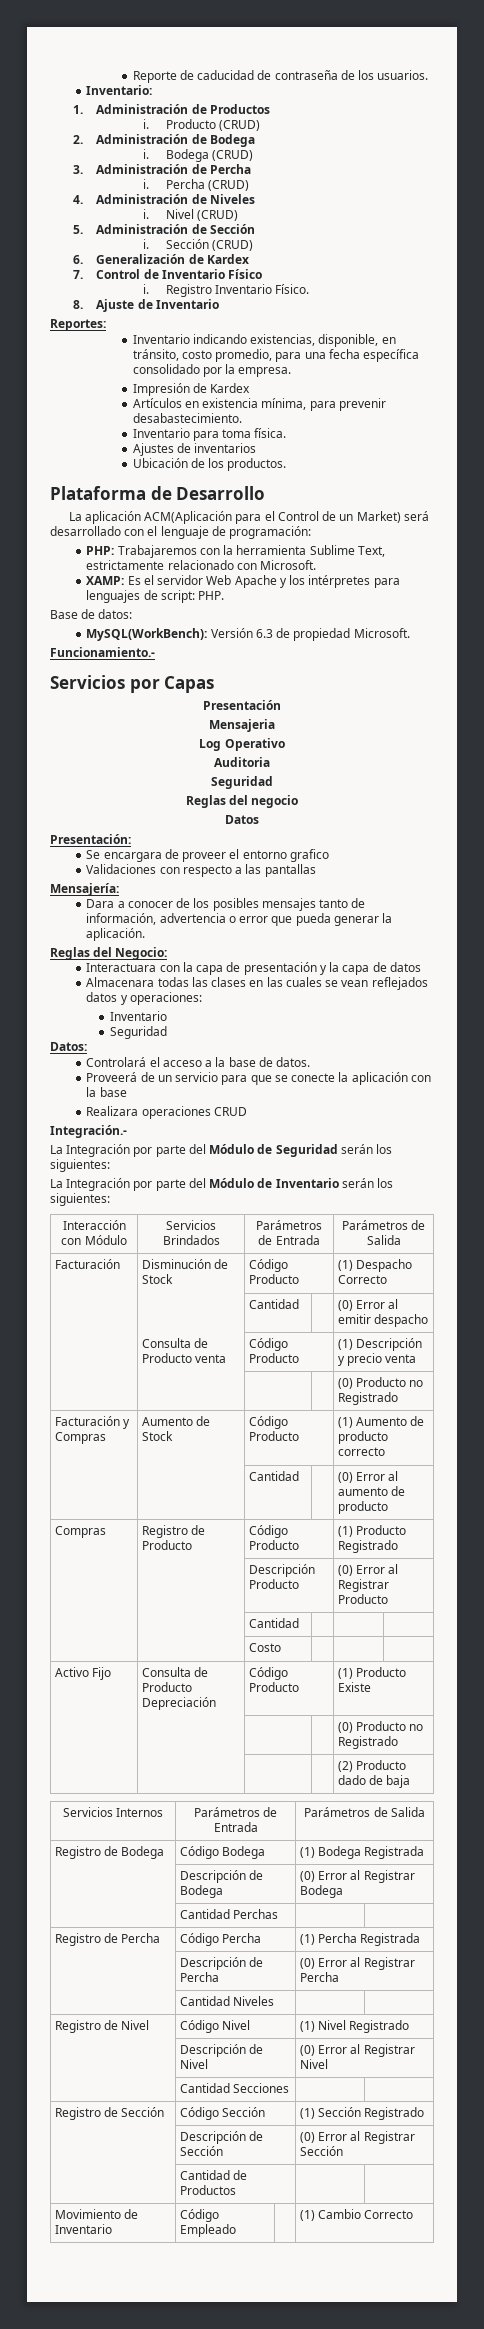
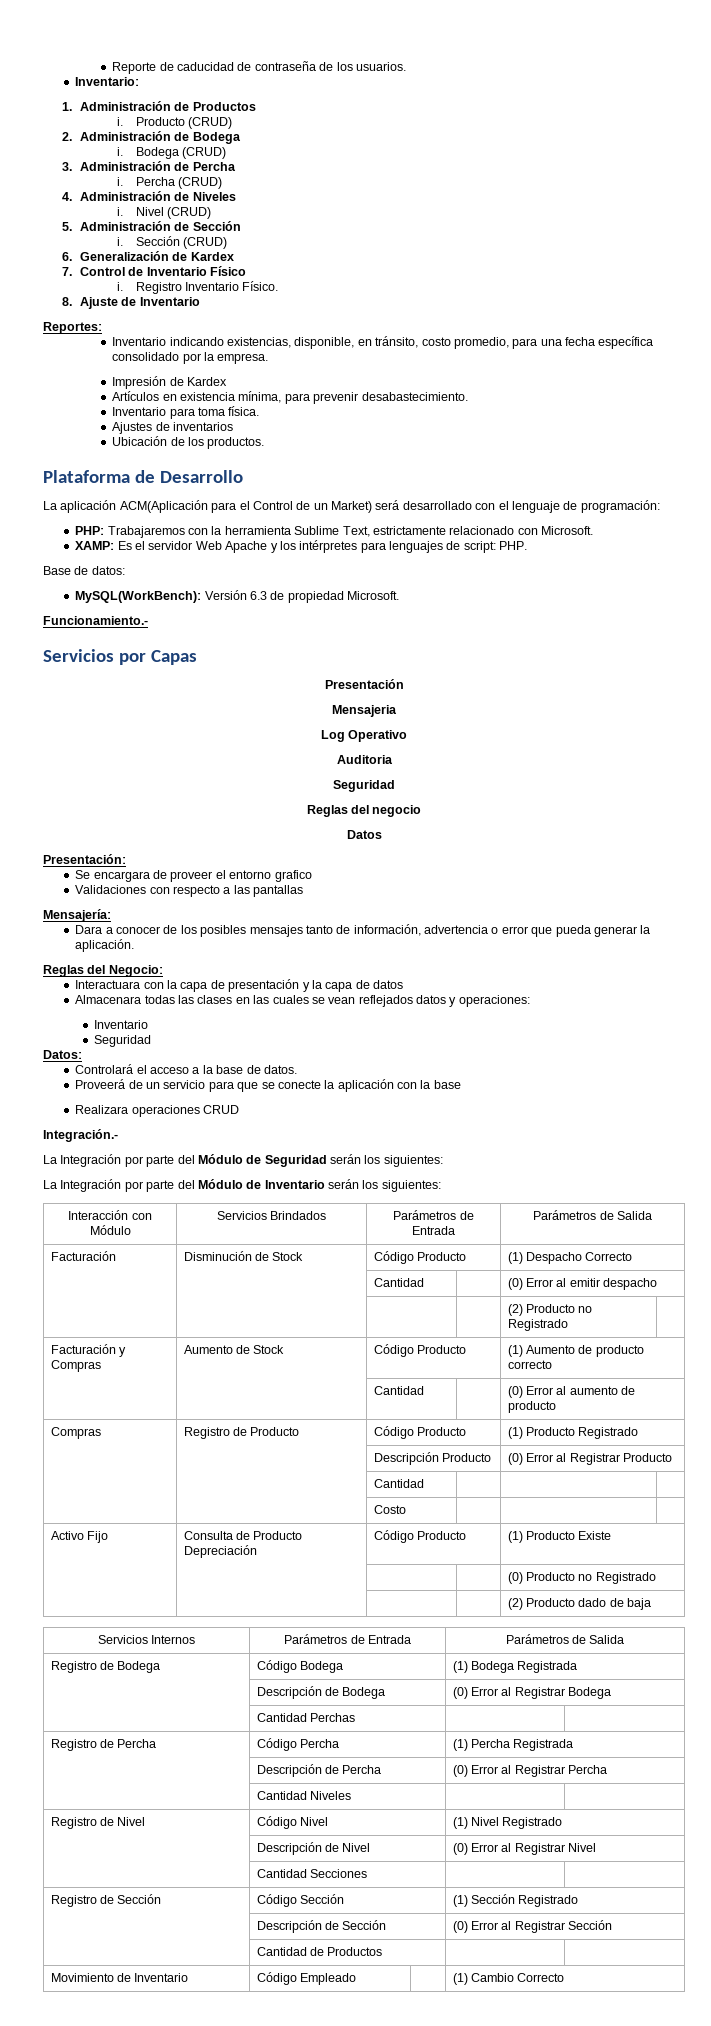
- | Consulta de Producto venta | Código Producto | (1) Descripción y precio venta
- | | | | (0) Producto no Registrado
+ | | | | (2) Producto no Registrado |

